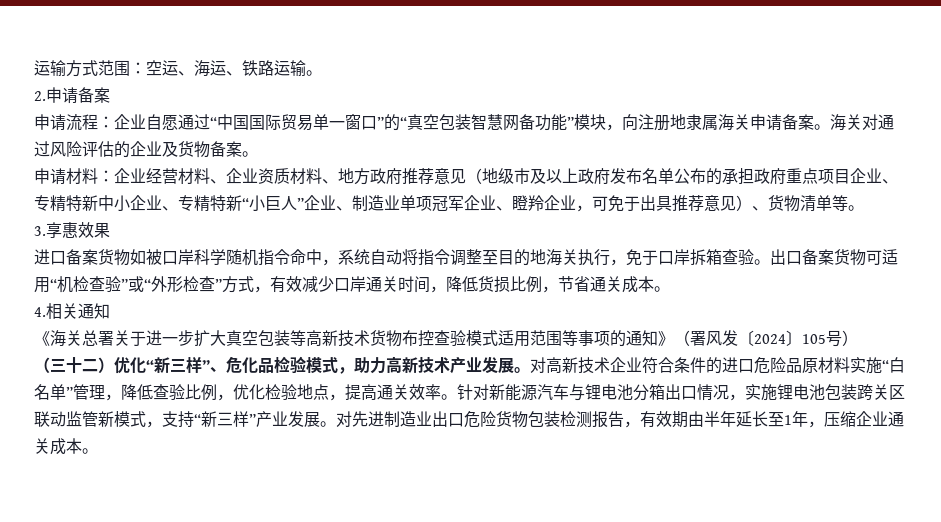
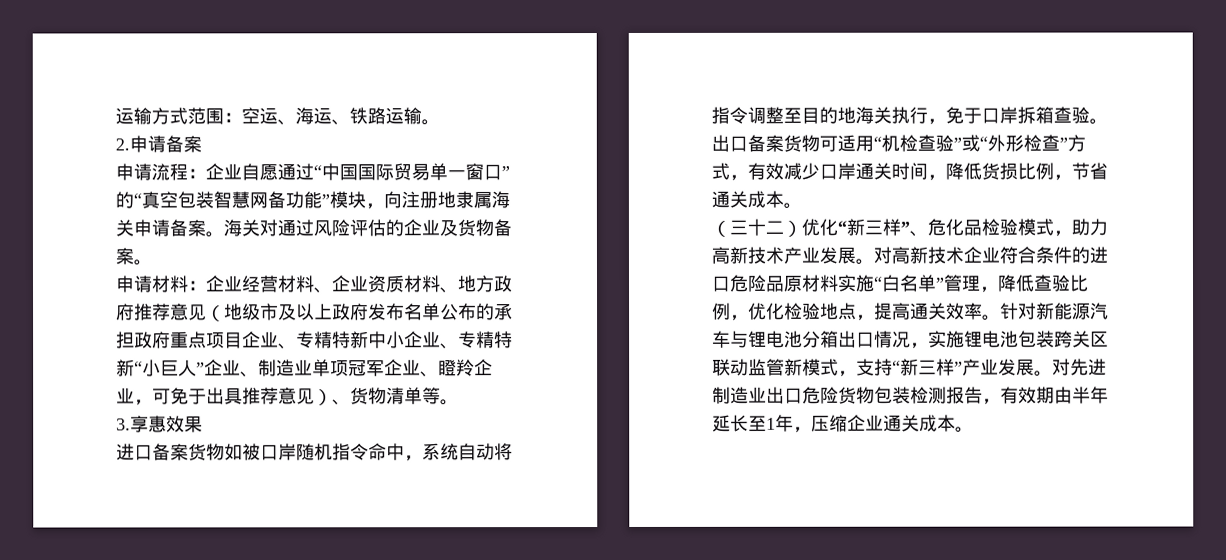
- 进口备案货物如被口岸科学随机指令命中，系统自动将指令调整至目的地海关执行，免于口岸拆箱查验。
+ 进口备案货物如被口岸随机指令命中，系统自动将指令调整至目的地海关执行，免于口岸拆箱查验。
- 4.相关通知
- 《海关总署关于进一步扩大真空包装等高新技术货物布控查验模式适用范围等事项的通知》（署风发〔2024〕105号）

